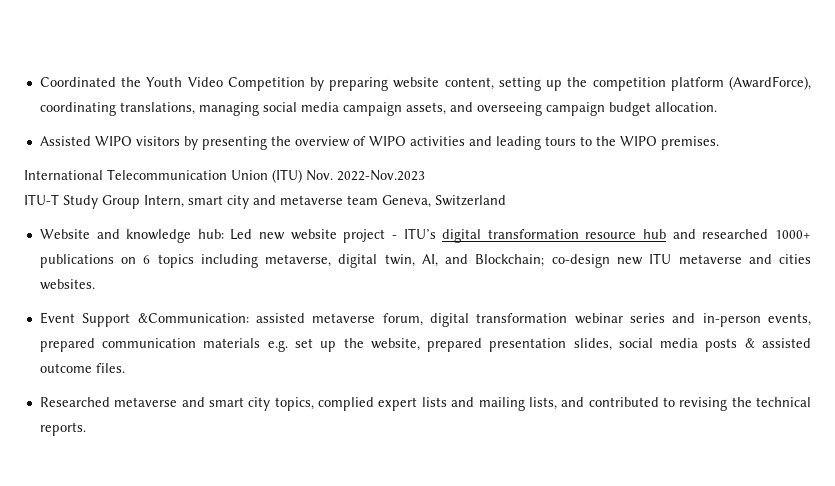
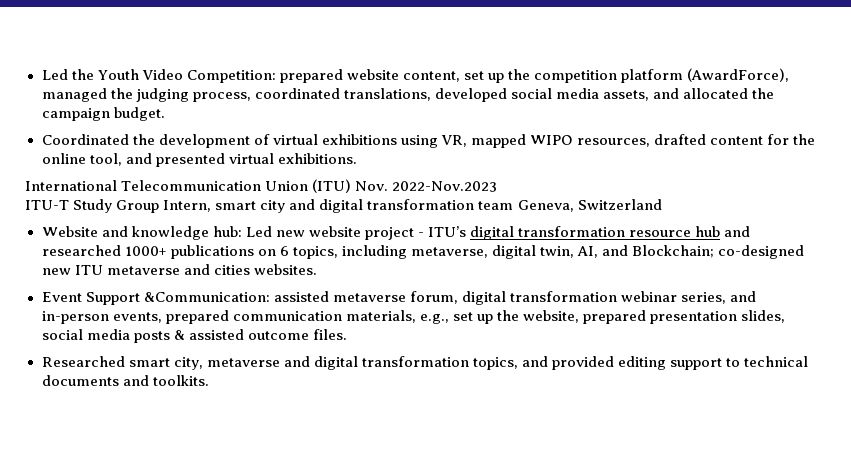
- Coordinated the Youth Video Competition by preparing website content, setting up the competition platform (AwardForce), coordinating translations, managing social media campaign assets, and overseeing campaign budget allocation.
- Assisted WIPO visitors by presenting the overview of WIPO activities and leading tours to the WIPO premises.
+ Led the Youth Video Competition: prepared website content, set up the competition platform (AwardForce), managed the judging process, coordinated translations, developed social media assets, and allocated the campaign budget.
+ Coordinated the development of virtual exhibitions using VR, mapped WIPO resources, drafted content for the online tool, and presented virtual exhibitions.
- ITU-T Study Group Intern, smart city and metaverse team Geneva, Switzerland
+ ITU-T Study Group Intern, smart city and digital transformation team Geneva, Switzerland
- Website and knowledge hub: Led new website project - ITU’s digital transformation resource hub and researched 1000+ publications on 6 topics including metaverse, digital twin, AI, and Blockchain; co-design new ITU metaverse and cities websites.
+ Website and knowledge hub: Led new website project - ITU’s digital transformation resource hub and researched 1000+ publications on 6 topics, including metaverse, digital twin, AI, and Blockchain; co-designed new ITU metaverse and cities websites.
- Event Support &Communication: assisted metaverse forum, digital transformation webinar series and in-person events, prepared communication materials e.g. set up the website, prepared presentation slides, social media posts & assisted outcome files.
+ Event Support &Communication: assisted metaverse forum, digital transformation webinar series, and in-person events, prepared communication materials, e.g., set up the website, prepared presentation slides, social media posts & assisted outcome files.
- Researched metaverse and smart city topics, complied expert lists and mailing lists, and contributed to revising the technical reports.
+ Researched smart city, metaverse and digital transformation topics, and provided editing support to technical documents and toolkits.

